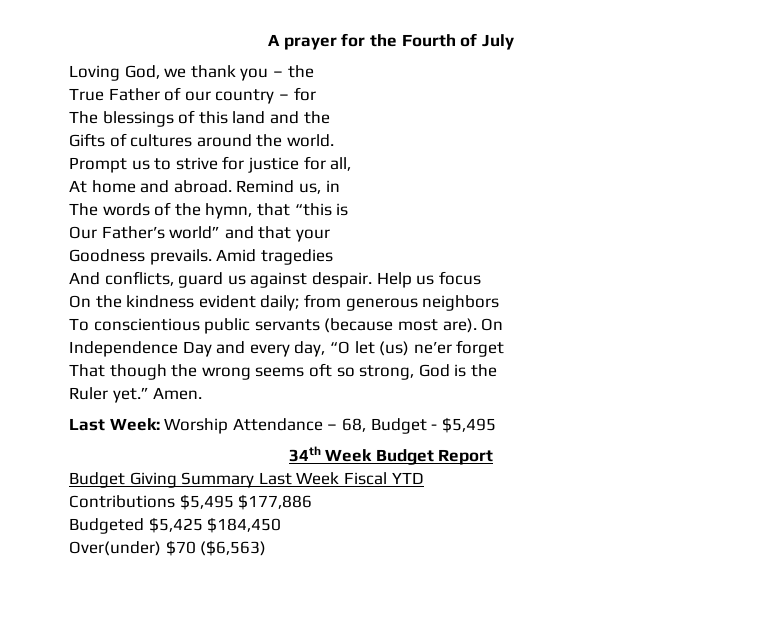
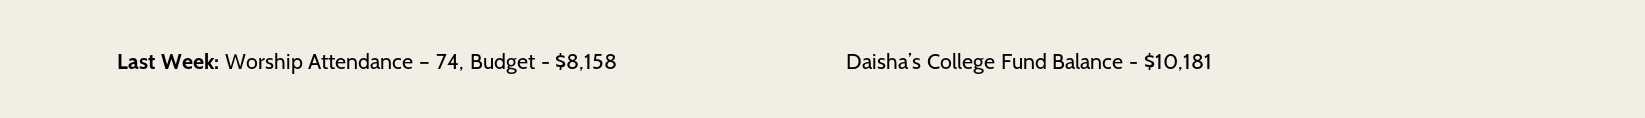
- A prayer for the Fourth of July
- Loving God, we thank you – the
- True Father of our country – for
- The blessings of this land and the
- Gifts of cultures around the world.
- Prompt us to strive for justice for all,
- At home and abroad. Remind us, in
- The words of the hymn, that “this is
- Our Father’s world” and that your
- Goodness prevails. Amid tragedies
- And conflicts, guard us against despair. Help us focus
- On the kindness evident daily; from generous neighbors
- To conscientious public servants (because most are). On
- Independence Day and every day, “O let (us) ne’er forget
- That though the wrong seems oft so strong, God is the
- Ruler yet.” Amen.
- Last Week: Worship Attendance – 68, Budget - $5,495
- 34th Week Budget Report
- Budget Giving Summary Last Week Fiscal YTD
- Contributions $5,495 $177,886
- Budgeted $5,425 $184,450
- Over(under) $70 ($6,563)
+ Last Week: Worship Attendance – 74, Budget - $8,158
+ Daisha’s College Fund Balance - $10,181

